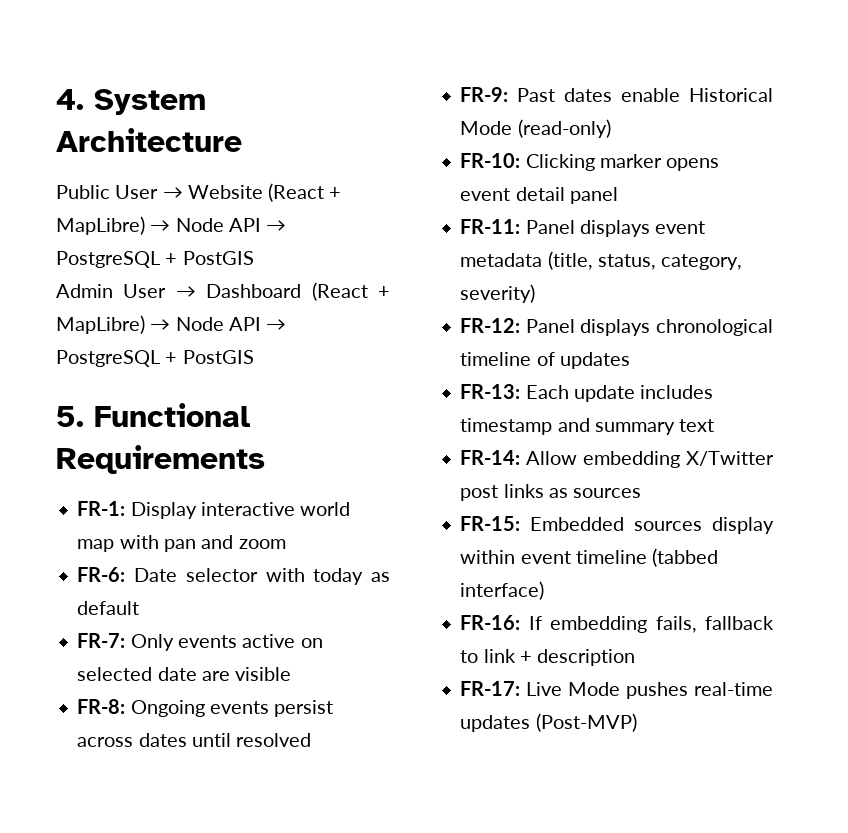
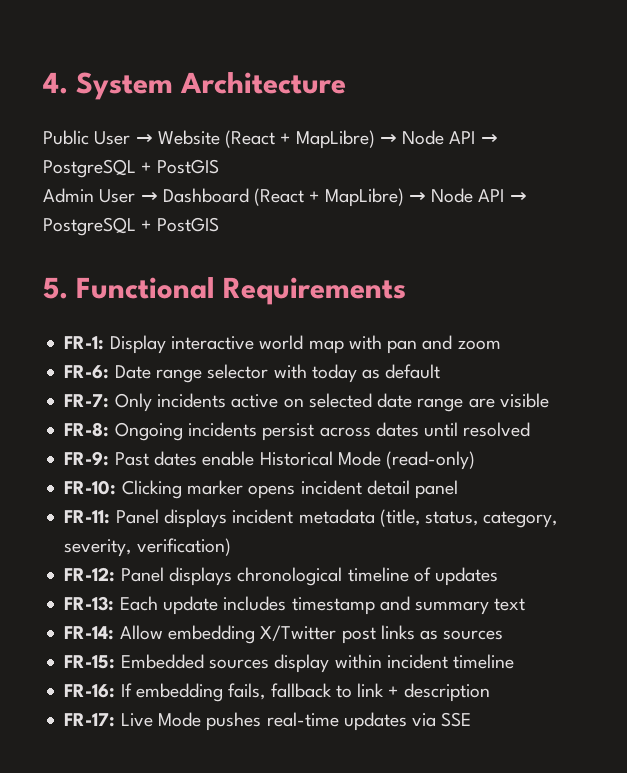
- FR-6: Date selector with today as default
+ FR-6: Date range selector with today as default
- FR-7: Only events active on selected date are visible
+ FR-7: Only incidents active on selected date range are visible
- FR-8: Ongoing events persist across dates until resolved
+ FR-8: Ongoing incidents persist across dates until resolved
- FR-10: Clicking marker opens event detail panel
+ FR-10: Clicking marker opens incident detail panel
- FR-11: Panel displays event metadata (title, status, category, severity)
+ FR-11: Panel displays incident metadata (title, status, category, severity, verification)
- FR-15: Embedded sources display within event timeline (tabbed interface)
+ FR-15: Embedded sources display within incident timeline
- FR-17: Live Mode pushes real-time updates (Post-MVP)
+ FR-17: Live Mode pushes real-time updates via SSE

